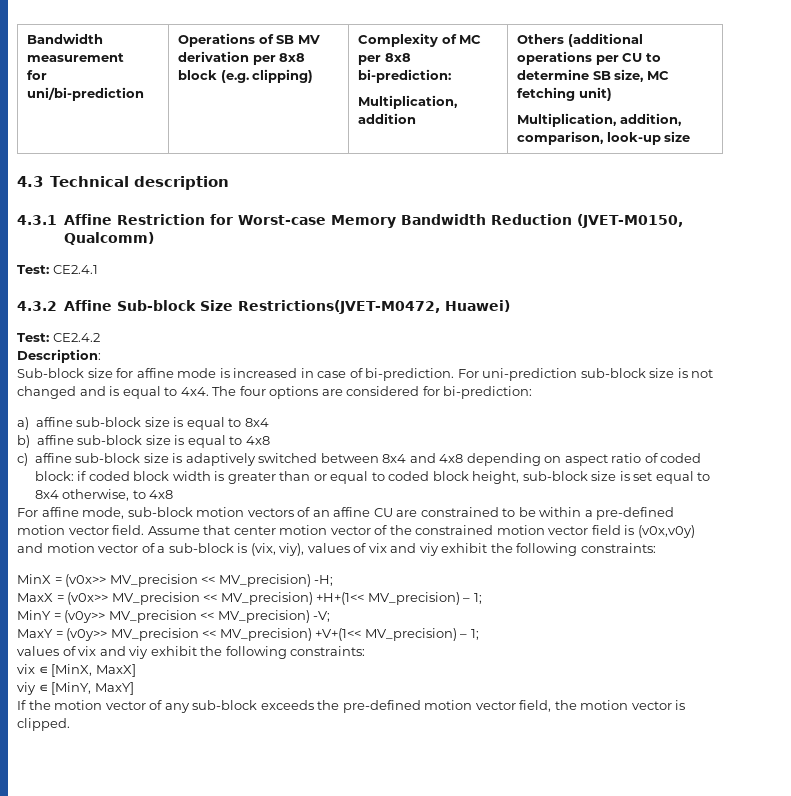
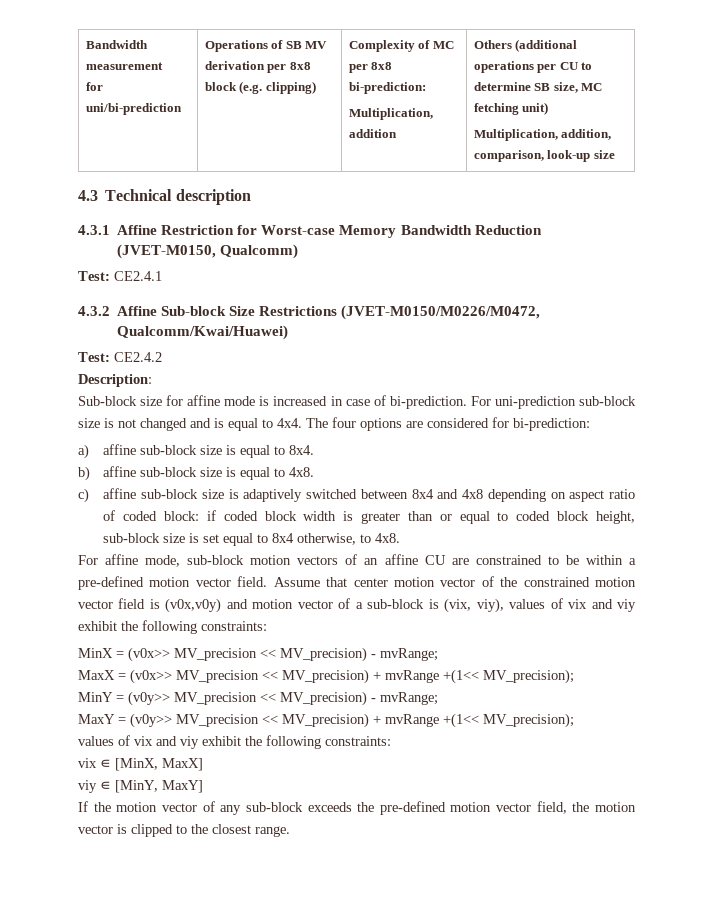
- 4.3.2 Affine Sub-block Size Restrictions(JVET-M0472, Huawei)
+ 4.3.2 Affine Sub-block Size Restrictions (JVET-M0150/M0226/M0472, Qualcomm/Kwai/Huawei)
- a) affine sub-block size is equal to 8x4
+ a) affine sub-block size is equal to 8x4.
- b) affine sub-block size is equal to 4x8
+ b) affine sub-block size is equal to 4x8.
- c) affine sub-block size is adaptively switched between 8x4 and 4x8 depending on aspect ratio of coded block: if coded block width is greater than or equal to coded block height, sub-block size is set equal to 8x4 otherwise, to 4x8
+ c) affine sub-block size is adaptively switched between 8x4 and 4x8 depending on aspect ratio of coded block: if coded block width is greater than or equal to coded block height, sub-block size is set equal to 8x4 otherwise, to 4x8.
- MinX = (v0x>> MV_precision << MV_precision) -H;
+ MinX = (v0x>> MV_precision << MV_precision) - mvRange;
- MaxX = (v0x>> MV_precision << MV_precision) +H+(1<< MV_precision) – 1;
+ MaxX = (v0x>> MV_precision << MV_precision) + mvRange +(1<< MV_precision);
- MinY = (v0y>> MV_precision << MV_precision) -V;
+ MinY = (v0y>> MV_precision << MV_precision) - mvRange;
- MaxY = (v0y>> MV_precision << MV_precision) +V+(1<< MV_precision) – 1;
+ MaxY = (v0y>> MV_precision << MV_precision) + mvRange +(1<< MV_precision);
- If the motion vector of any sub-block exceeds the pre-defined motion vector field, the motion vector is clipped.
+ If the motion vector of any sub-block exceeds the pre-defined motion vector field, the motion vector is clipped to the closest range.

